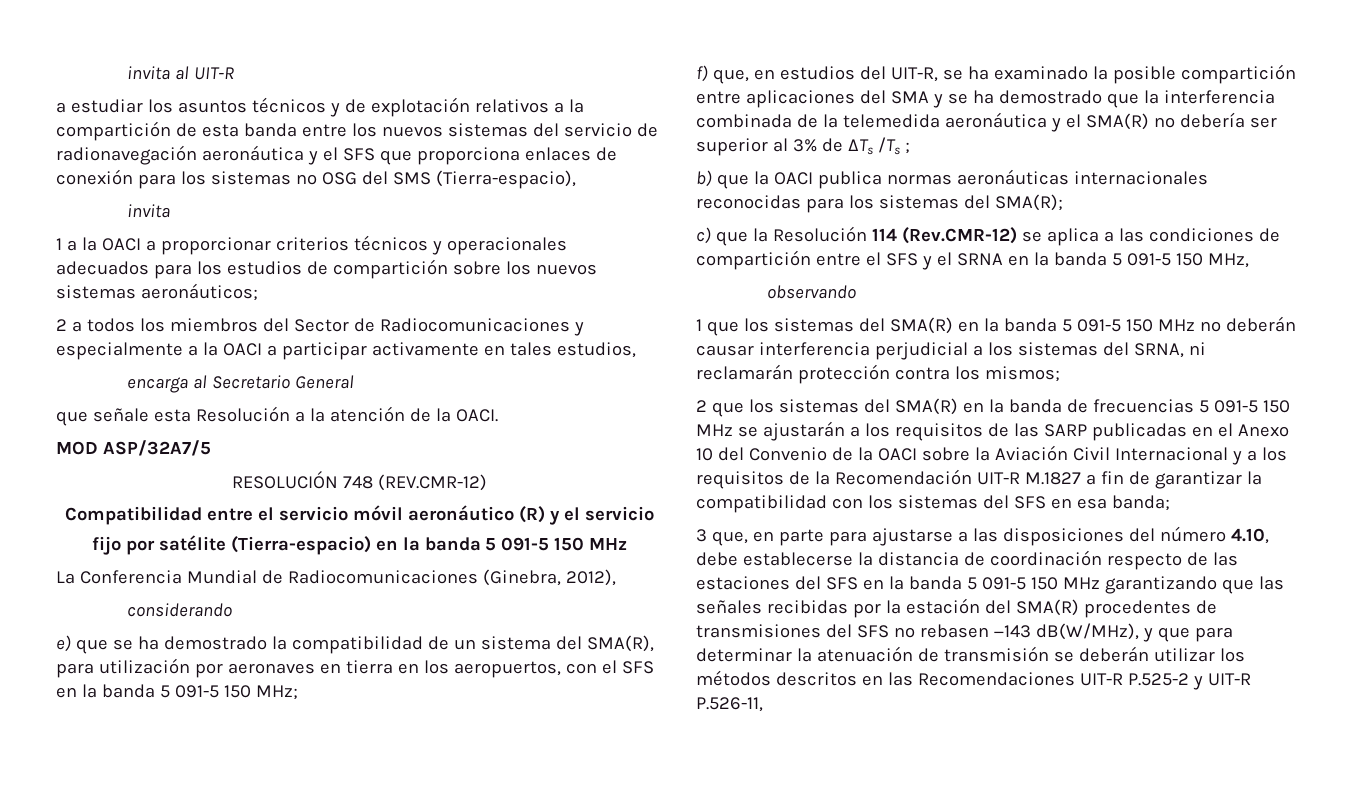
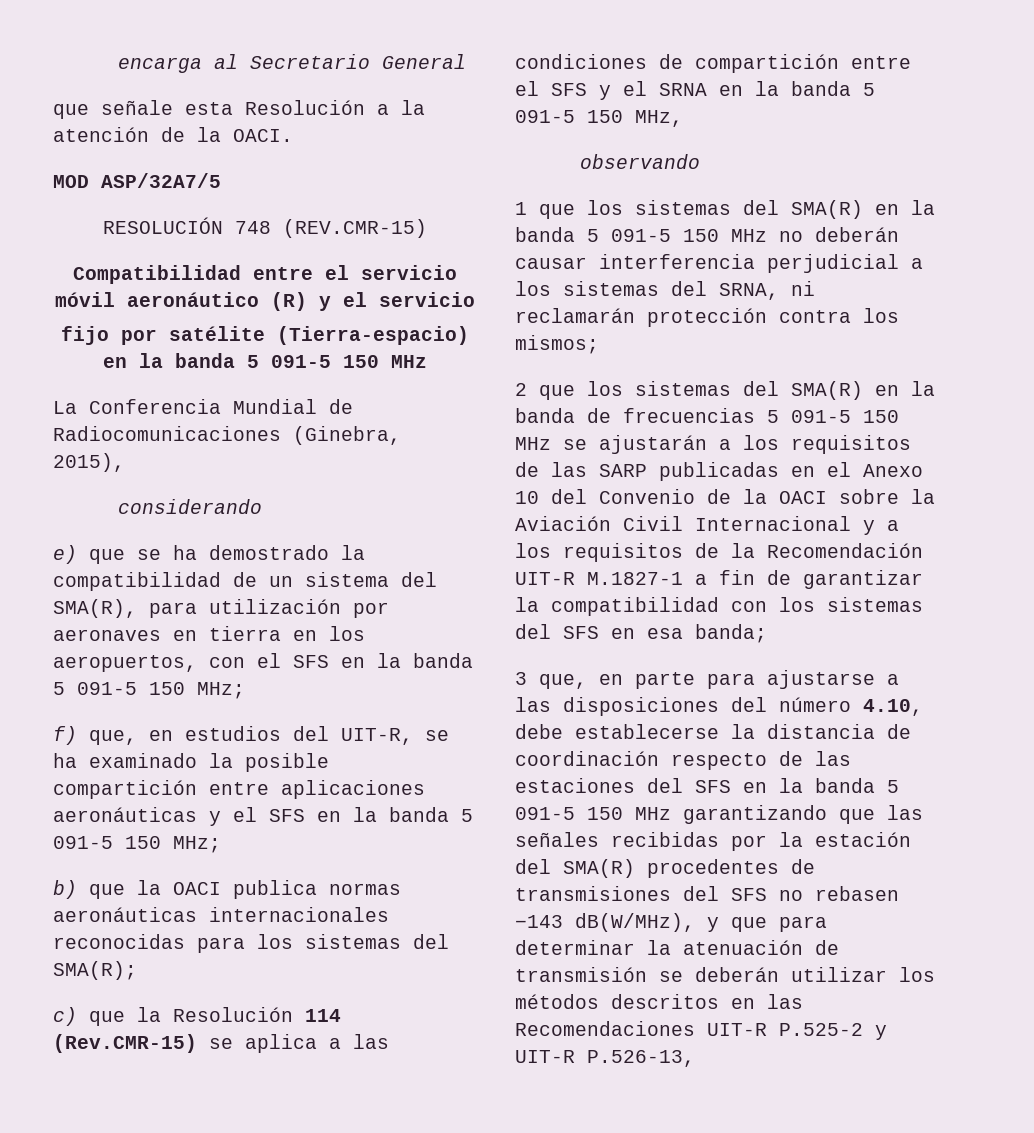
- invita al UIT-R
- a estudiar los asuntos técnicos y de explotación relativos a la compartición de esta banda entre los nuevos sistemas del servicio de radionavegación aeronáutica y el SFS que proporciona enlaces de conexión para los sistemas no OSG del SMS (Tierra-espacio),
- invita
- 1 a la OACI a proporcionar criterios técnicos y operacionales adecuados para los estudios de compartición sobre los nuevos sistemas aeronáuticos;
- 2 a todos los miembros del Sector de Radiocomunicaciones y especialmente a la OACI a participar activamente en tales estudios,
- RESOLUCIÓN 748 (REV.CMR-12)
+ RESOLUCIÓN 748 (REV.CMR-15)
- La Conferencia Mundial de Radiocomunicaciones (Ginebra, 2012),
+ La Conferencia Mundial de Radiocomunicaciones (Ginebra, 2015),
- f) que, en estudios del UIT-R, se ha examinado la posible compartición entre aplicaciones del SMA y se ha demostrado que la interferencia combinada de la telemedida aeronáutica y el SMA(R) no debería ser superior al 3% de ΔTs /Ts ;
+ f) que, en estudios del UIT-R, se ha examinado la posible compartición entre aplicaciones aeronáuticas y el SFS en la banda 5 091-5 150 MHz;
- c) que la Resolución 114 (Rev.CMR-12) se aplica a las condiciones de compartición entre el SFS y el SRNA en la banda 5 091-5 150 MHz,
+ c) que la Resolución 114 (Rev.CMR-15) se aplica a las condiciones de compartición entre el SFS y el SRNA en la banda 5 091-5 150 MHz,
- 2 que los sistemas del SMA(R) en la banda de frecuencias 5 091-5 150 MHz se ajustarán a los requisitos de las SARP publicadas en el Anexo 10 del Convenio de la OACI sobre la Aviación Civil Internacional y a los requisitos de la Recomendación UIT-R M.1827 a fin de garantizar la compatibilidad con los sistemas del SFS en esa banda;
+ 2 que los sistemas del SMA(R) en la banda de frecuencias 5 091-5 150 MHz se ajustarán a los requisitos de las SARP publicadas en el Anexo 10 del Convenio de la OACI sobre la Aviación Civil Internacional y a los requisitos de la Recomendación UIT-R M.1827-1 a fin de garantizar la compatibilidad con los sistemas del SFS en esa banda;
- 3 que, en parte para ajustarse a las disposiciones del número 4.10, debe establecerse la distancia de coordinación respecto de las estaciones del SFS en la banda 5 091-5 150 MHz garantizando que las señales recibidas por la estación del SMA(R) procedentes de transmisiones del SFS no rebasen −143 dB(W/MHz), y que para determinar la atenuación de transmisión se deberán utilizar los métodos descritos en las Recomendaciones UIT-R P.525-2 y UIT-R P.526-11,
+ 3 que, en parte para ajustarse a las disposiciones del número 4.10, debe establecerse la distancia de coordinación respecto de las estaciones del SFS en la banda 5 091-5 150 MHz garantizando que las señales recibidas por la estación del SMA(R) procedentes de transmisiones del SFS no rebasen −143 dB(W/MHz), y que para determinar la atenuación de transmisión se deberán utilizar los métodos descritos en las Recomendaciones UIT-R P.525-2 y UIT-R P.526-13,

